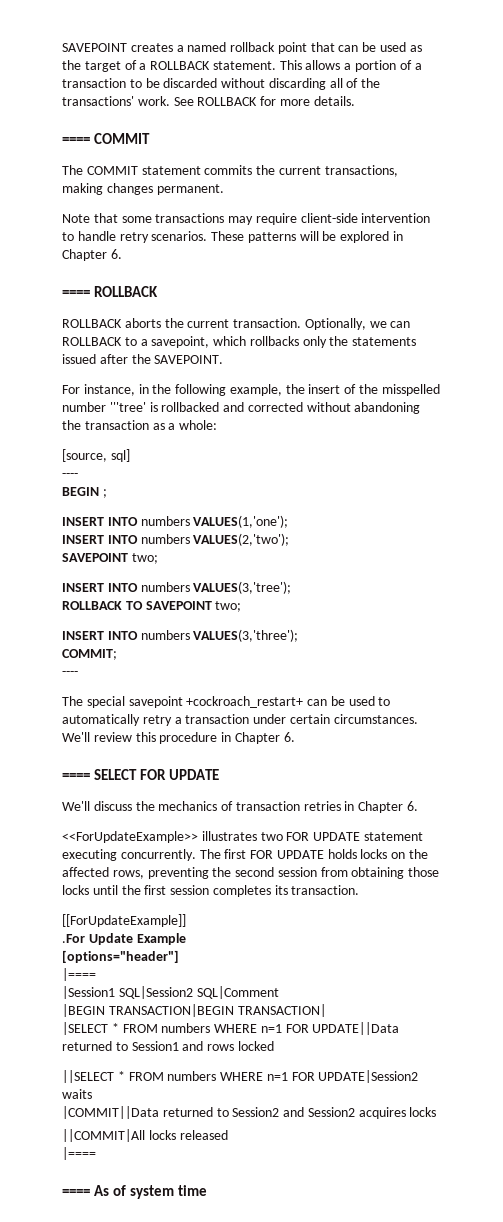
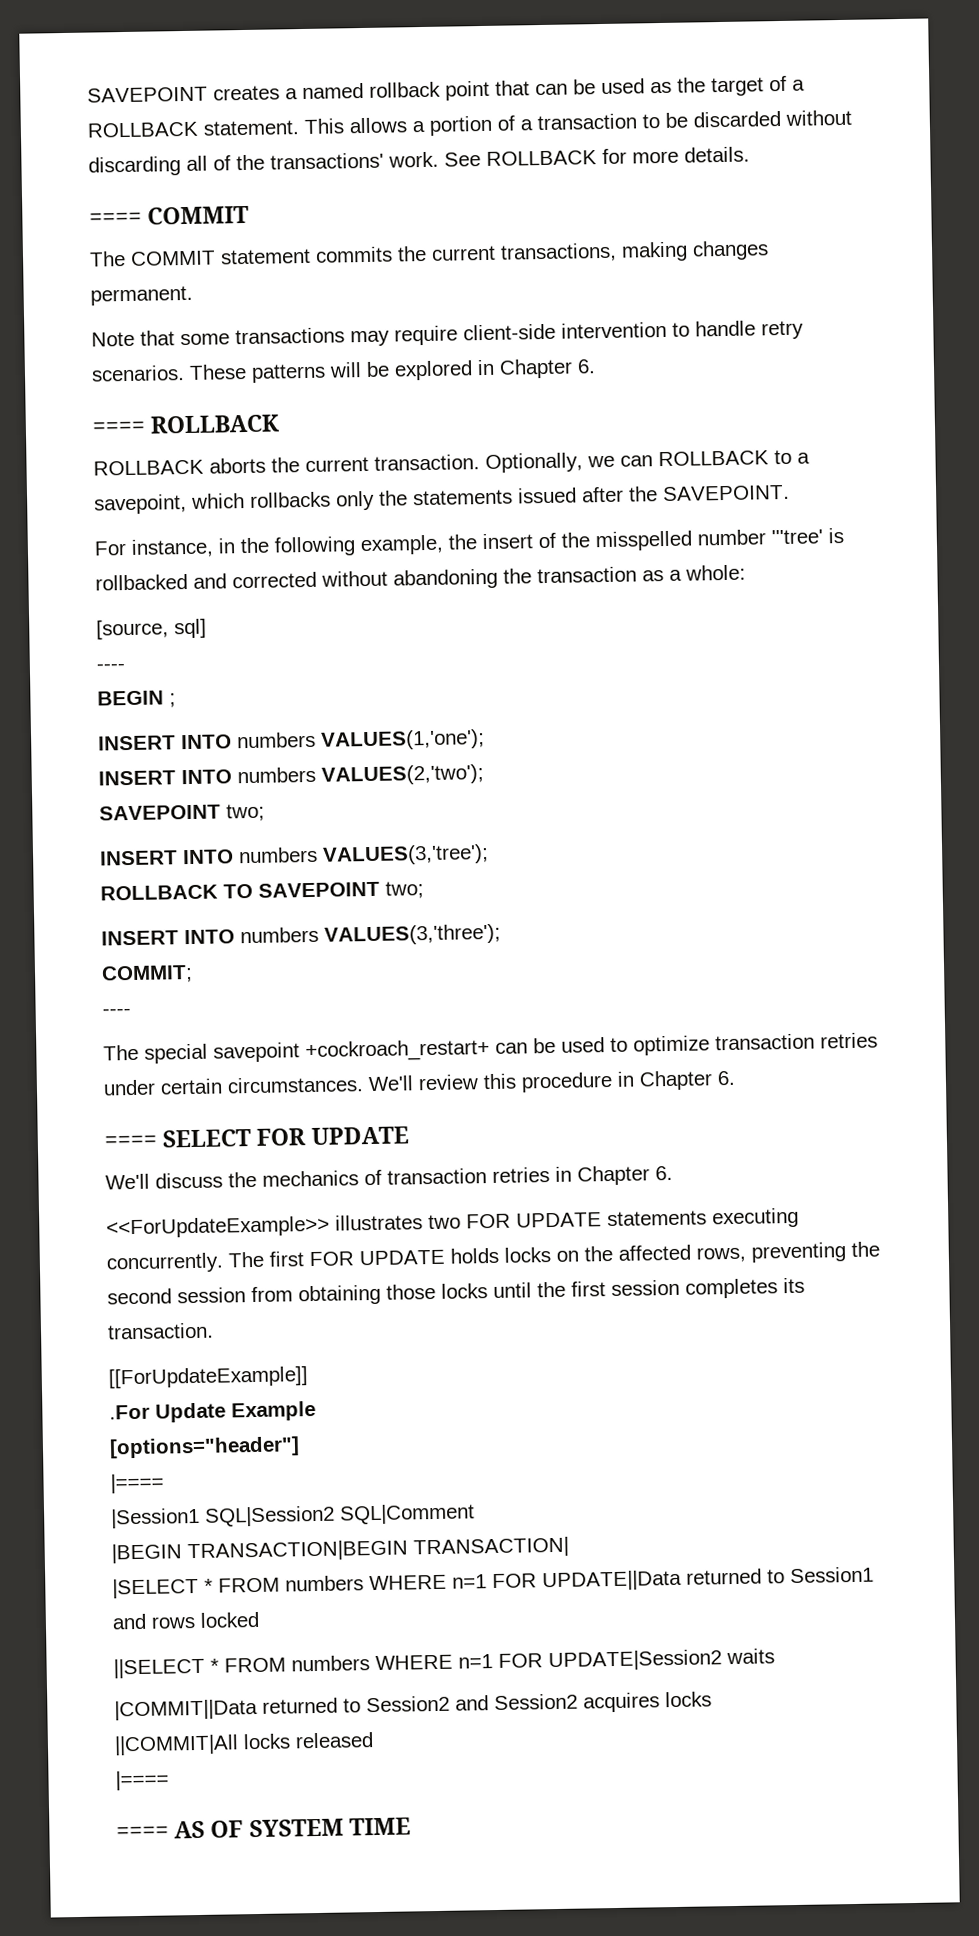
- The special savepoint +cockroach_restart+ can be used to automatically retry a transaction under certain circumstances.
+ The special savepoint +cockroach_restart+ can be used to optimize transaction retries under certain circumstances.
- <<ForUpdateExample>> illustrates two FOR UPDATE statement executing concurrently.
+ <<ForUpdateExample>> illustrates two FOR UPDATE statements executing concurrently.
- ==== As of system time
+ ==== AS OF SYSTEM TIME

